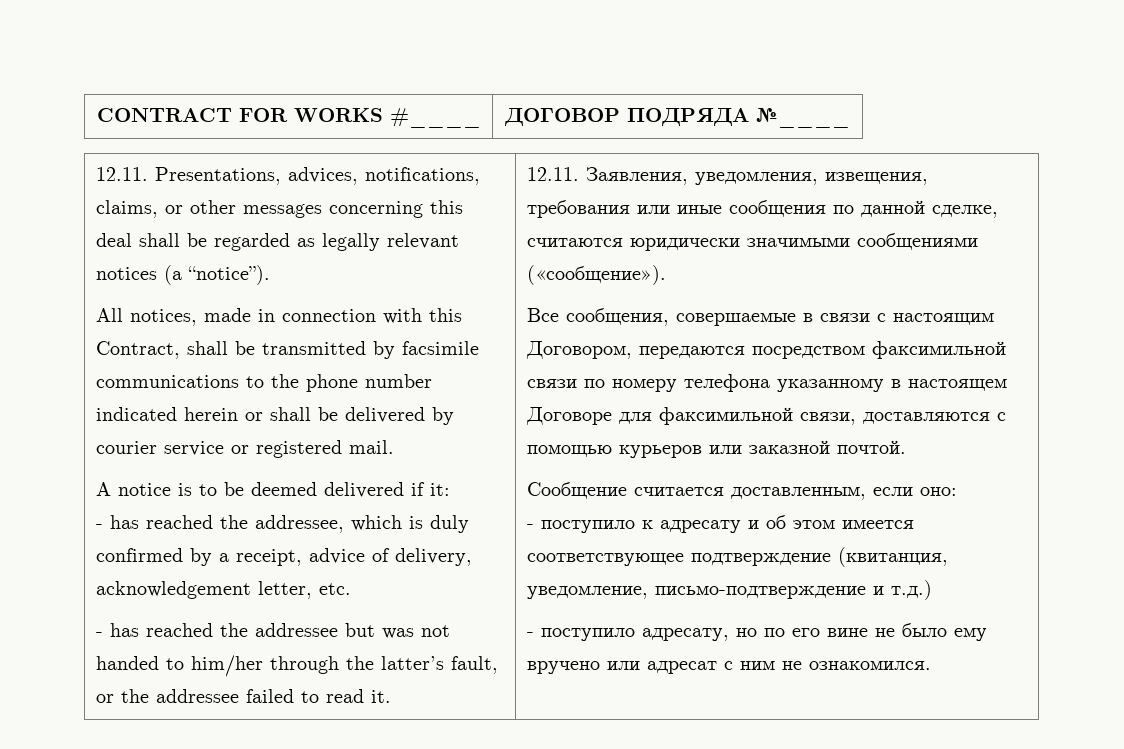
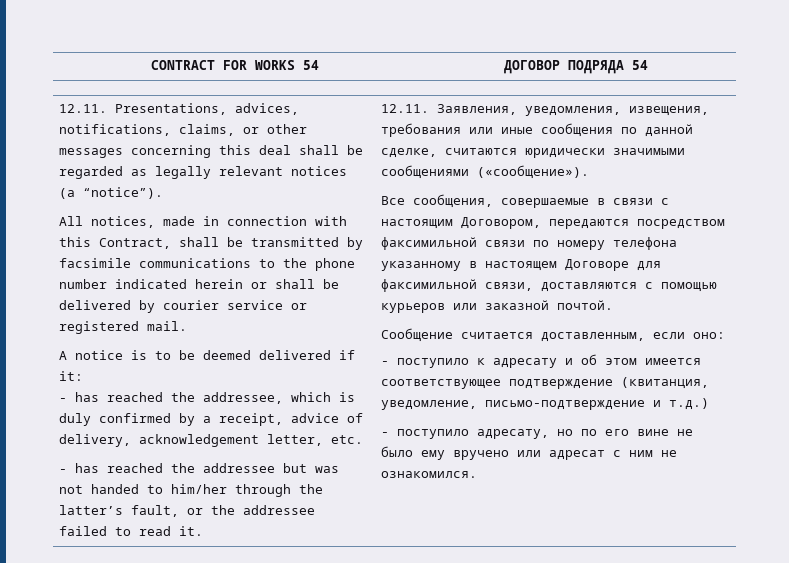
- CONTRACT FOR WORKS #____ | ДОГОВОР ПОДРЯДА №____
+ CONTRACT FOR WORKS 54 | ДОГОВОР ПОДРЯДА 54

